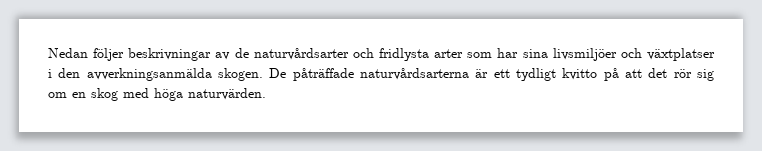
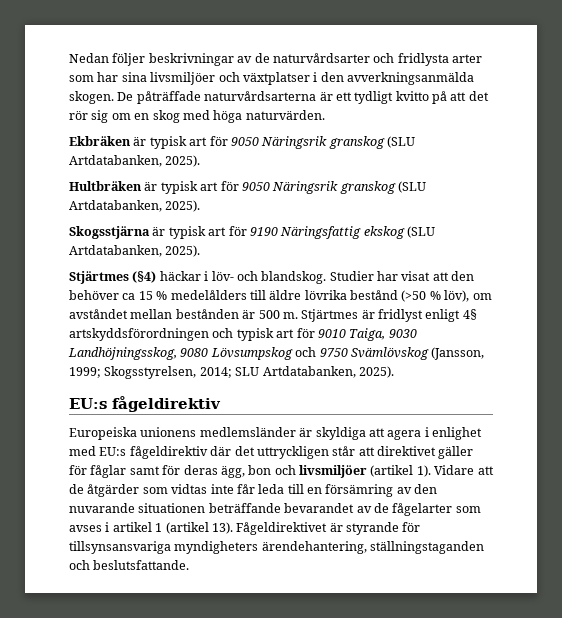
+ Ekbräken är typisk art för 9050 Näringsrik granskog (SLU Artdatabanken, 2025).
+ Hultbräken är typisk art för 9050 Näringsrik granskog (SLU Artdatabanken, 2025).
+ Skogsstjärna är typisk art för 9190 Näringsfattig ekskog (SLU Artdatabanken, 2025).
+ Stjärtmes (§4) häckar i löv- och blandskog. Studier har visat att den behöver ca 15 % medelålders till äldre lövrika bestånd (>50 % löv), om avståndet mellan bestånden är 500 m. Stjärtmes är fridlyst enligt 4§ artskyddsförordningen och typisk art för 9010 Taiga, 9030 Landhöjningsskog, 9080 Lövsumpskog och 9750 Svämlövskog (Jansson, 1999; Skogsstyrelsen, 2014; SLU Artdatabanken, 2025).
+ EU:s fågeldirektiv
+ Europeiska unionens medlemsländer är skyldiga att agera i enlighet med EU:s fågeldirektiv där det uttryckligen står att direktivet gäller för fåglar samt för deras ägg, bon och livsmiljöer (artikel 1). Vidare att de åtgärder som vidtas inte får leda till en försämring av den nuvarande situationen beträffande bevarandet av de fågelarter som avses i artikel 1 (artikel 13). Fågeldirektivet är styrande för tillsynsansvariga myndigheters ärendehantering, ställningstaganden och beslutsfattande.

